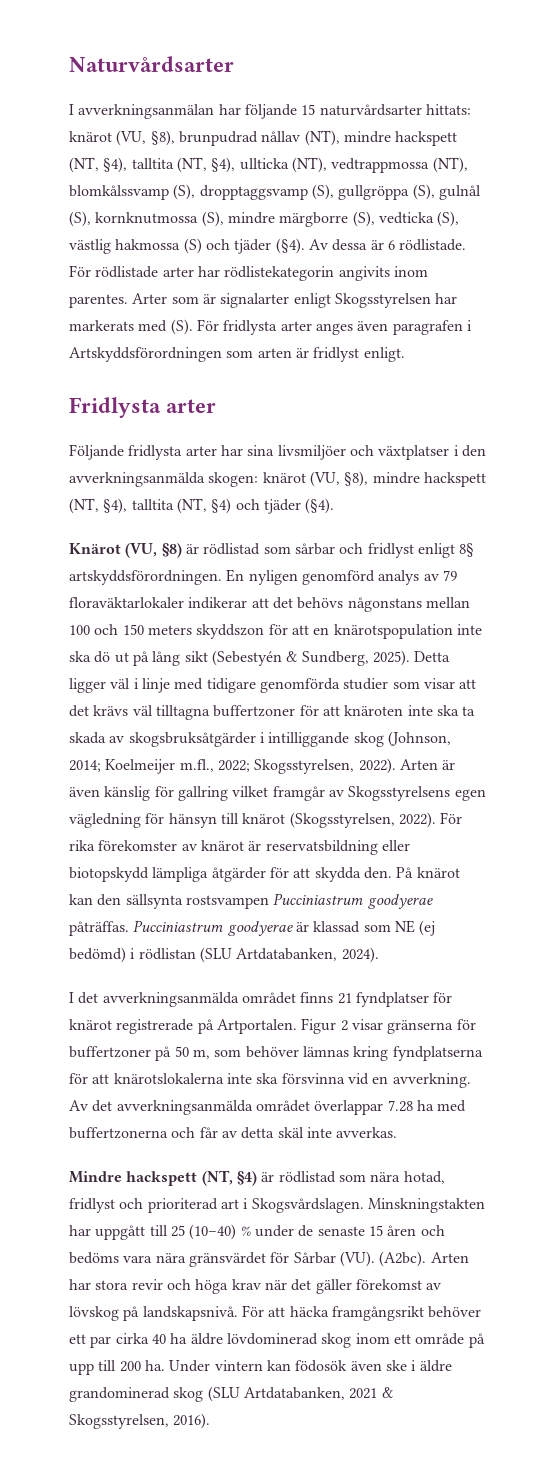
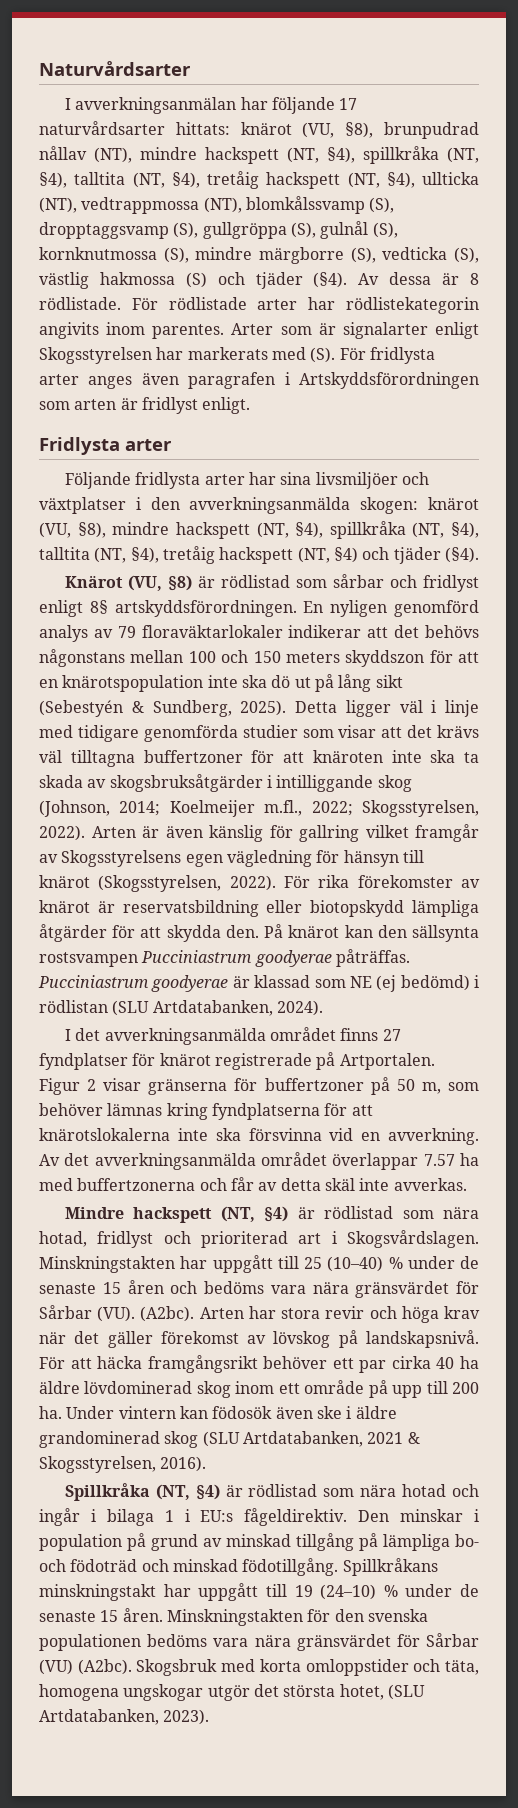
- I avverkningsanmälan har följande 15 naturvårdsarter hittats: knärot (VU, §8), brunpudrad nållav (NT), mindre hackspett (NT, §4), talltita (NT, §4), ullticka (NT), vedtrappmossa (NT), blomkålssvamp (S), dropptaggsvamp (S), gullgröppa (S), gulnål (S), kornknutmossa (S), mindre märgborre (S), vedticka (S), västlig hakmossa (S) och tjäder (§4).
+ I avverkningsanmälan har följande 17 naturvårdsarter hittats: knärot (VU, §8), brunpudrad nållav (NT), mindre hackspett (NT, §4), spillkråka (NT, §4), talltita (NT, §4), tretåig hackspett (NT, §4), ullticka (NT), vedtrappmossa (NT), blomkålssvamp (S), dropptaggsvamp (S), gullgröppa (S), gulnål (S), kornknutmossa (S), mindre märgborre (S), vedticka (S), västlig hakmossa (S) och tjäder (§4).
- Av dessa är 6 rödlistade.
+ Av dessa är 8 rödlistade.
- Följande fridlysta arter har sina livsmiljöer och växtplatser i den avverkningsanmälda skogen: knärot (VU, §8), mindre hackspett (NT, §4), talltita (NT, §4) och tjäder (§4).
+ Följande fridlysta arter har sina livsmiljöer och växtplatser i den avverkningsanmälda skogen: knärot (VU, §8), mindre hackspett (NT, §4), spillkråka (NT, §4), talltita (NT, §4), tretåig hackspett (NT, §4) och tjäder (§4).
- I det avverkningsanmälda området finns 21 fyndplatser för knärot registrerade på Artportalen.
+ I det avverkningsanmälda området finns 27 fyndplatser för knärot registrerade på Artportalen.
- Av det avverkningsanmälda området överlappar 7.28 ha med buffertzonerna och får av detta skäl inte avverkas.
+ Av det avverkningsanmälda området överlappar 7.57 ha med buffertzonerna och får av detta skäl inte avverkas.
+ Spillkråka (NT, §4) är rödlistad som nära hotad och ingår i bilaga 1 i EU:s fågeldirektiv. Den minskar i population på grund av minskad tillgång på lämpliga bo- och födoträd och minskad födotillgång. Spillkråkans minskningstakt har uppgått till 19 (24–10) % under de senaste 15 åren. Minskningstakten för den svenska populationen bedöms vara nära gränsvärdet för Sårbar (VU) (A2bc). Skogsbruk med korta omloppstider och täta, homogena ungskogar utgör det största hotet, (SLU Artdatabanken, 2023).

